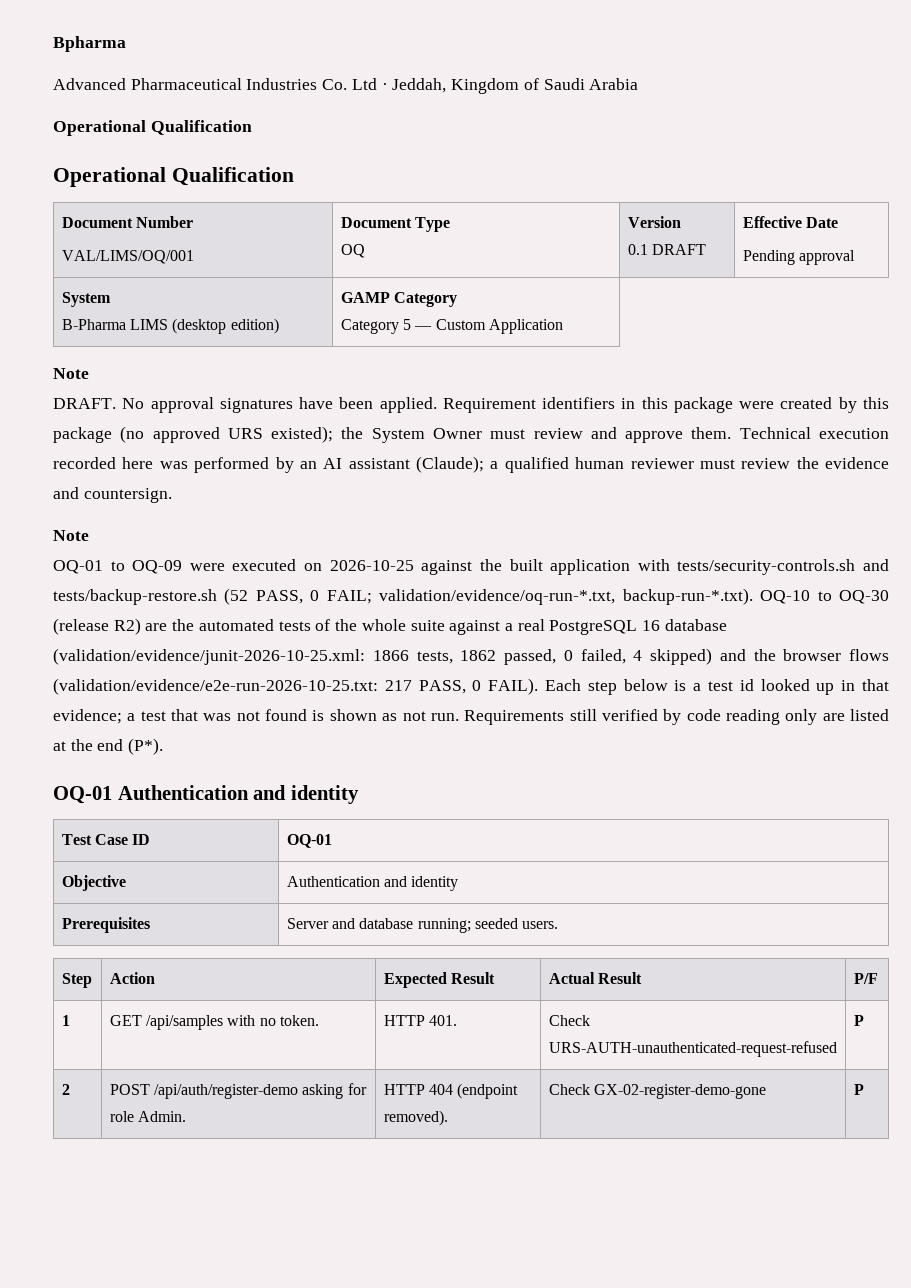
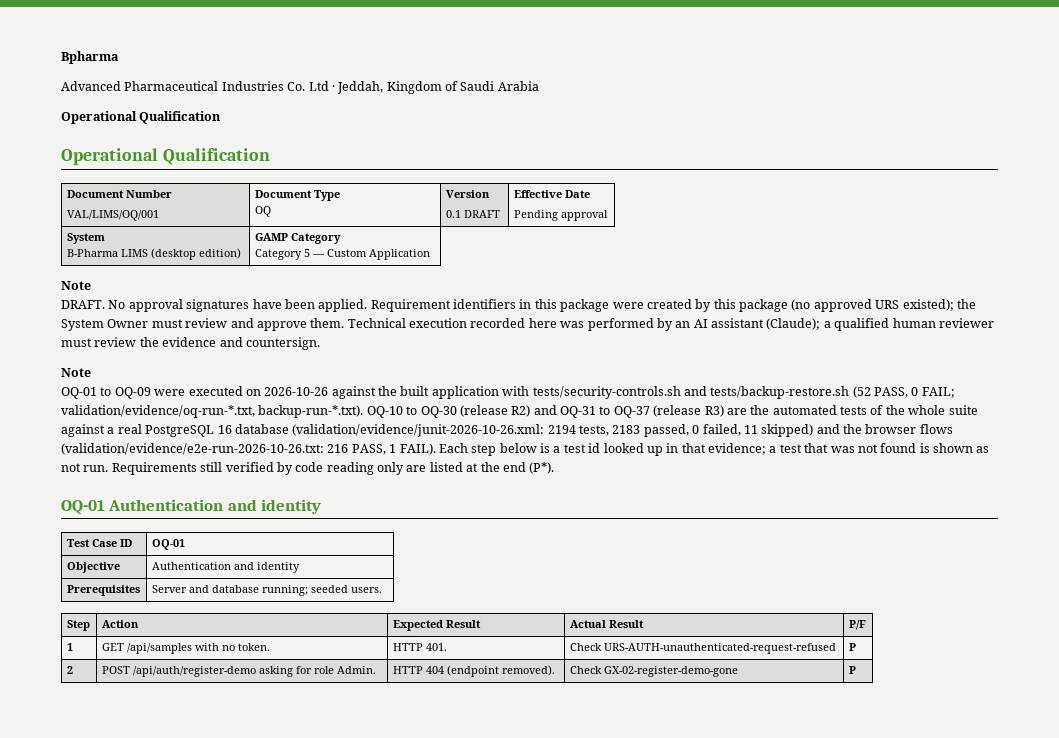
- OQ-01 to OQ-09 were executed on 2026-10-25 against the built application with tests/security-controls.sh and tests/backup-restore.sh (52 PASS, 0 FAIL; validation/evidence/oq-run-*.txt, backup-run-*.txt). OQ-10 to OQ-30 (release R2) are the automated tests of the whole suite against a real PostgreSQL 16 database (validation/evidence/junit-2026-10-25.xml: 1866 tests, 1862 passed, 0 failed, 4 skipped) and the browser flows (validation/evidence/e2e-run-2026-10-25.txt: 217 PASS, 0 FAIL).
+ OQ-01 to OQ-09 were executed on 2026-10-26 against the built application with tests/security-controls.sh and tests/backup-restore.sh (52 PASS, 0 FAIL; validation/evidence/oq-run-*.txt, backup-run-*.txt). OQ-10 to OQ-30 (release R2) and OQ-31 to OQ-37 (release R3) are the automated tests of the whole suite against a real PostgreSQL 16 database (validation/evidence/junit-2026-10-26.xml: 2194 tests, 2183 passed, 0 failed, 11 skipped) and the browser flows (validation/evidence/e2e-run-2026-10-26.txt: 216 PASS, 1 FAIL).

